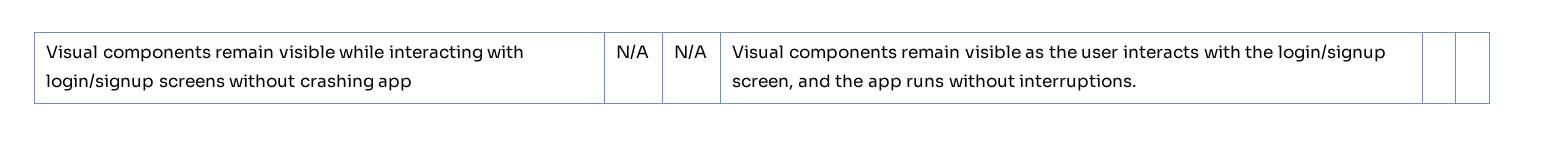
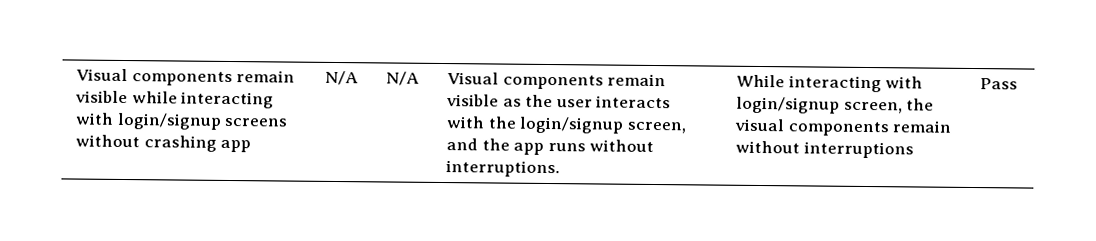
+ While interacting with login/signup screen, the visual components remain without interruptions | Pass

